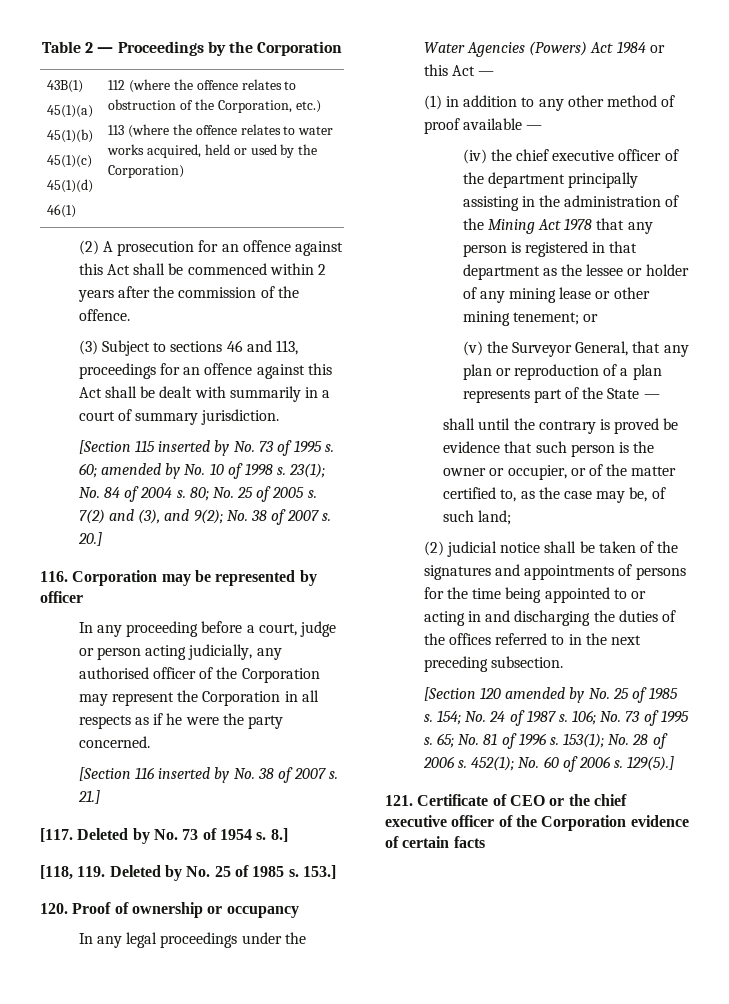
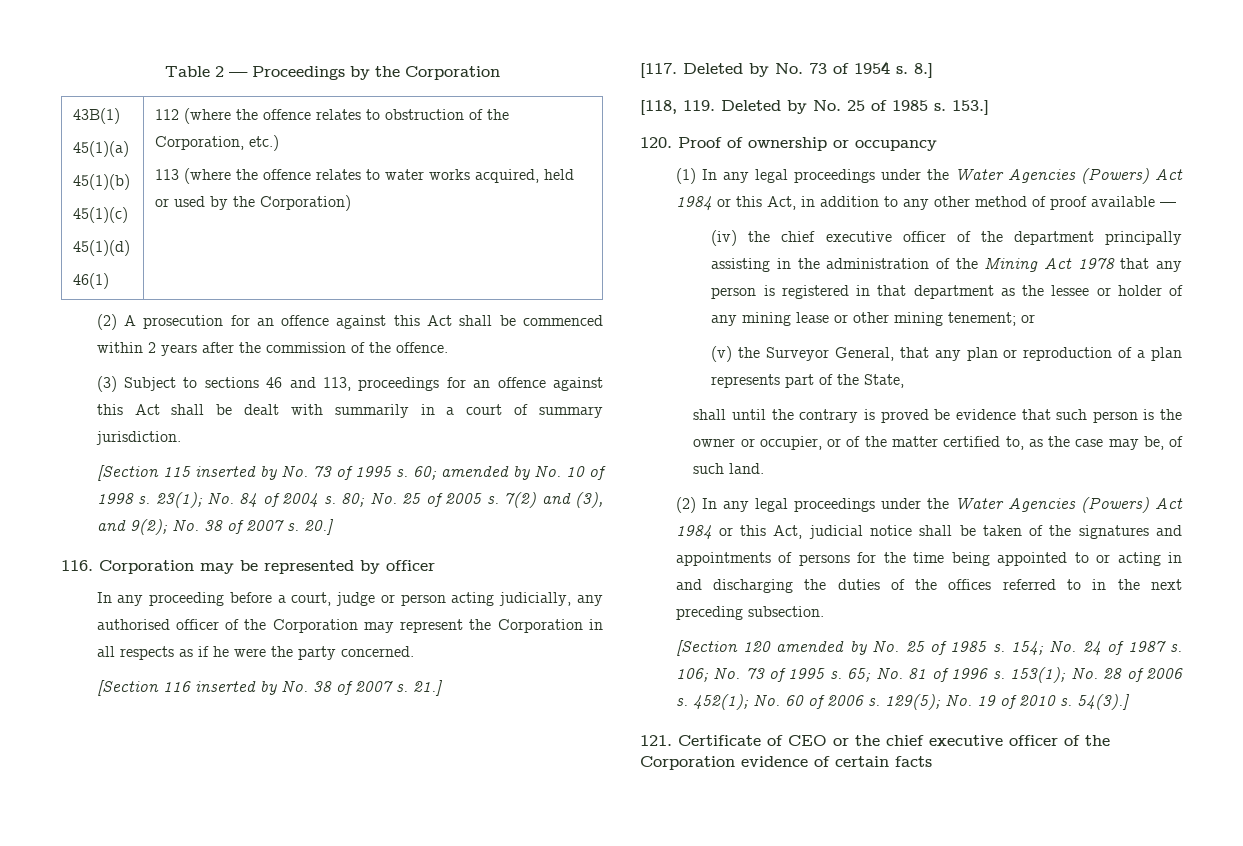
- In any legal proceedings under the Water Agencies (Powers) Act 1984 or this Act —
- (1) in addition to any other method of proof available —
+ (1) In any legal proceedings under the Water Agencies (Powers) Act 1984 or this Act, in addition to any other method of proof available —
- (v) the Surveyor General, that any plan or reproduction of a plan represents part of the State —
+ (v) the Surveyor General, that any plan or reproduction of a plan represents part of the State,
- shall until the contrary is proved be evidence that such person is the owner or occupier, or of the matter certified to, as the case may be, of such land;
- (2) judicial notice shall be taken of the signatures and appointments of persons for the time being appointed to or acting in and discharging the duties of the offices referred to in the next preceding subsection.
+ shall until the contrary is proved be evidence that such person is the owner or occupier, or of the matter certified to, as the case may be, of such land.
+ (2) In any legal proceedings under the Water Agencies (Powers) Act 1984 or this Act, judicial notice shall be taken of the signatures and appointments of persons for the time being appointed to or acting in and discharging the duties of the offices referred to in the next preceding subsection.
- 129(5).]
+ 129(5); No. 19 of 2010 s. 54(3).]

